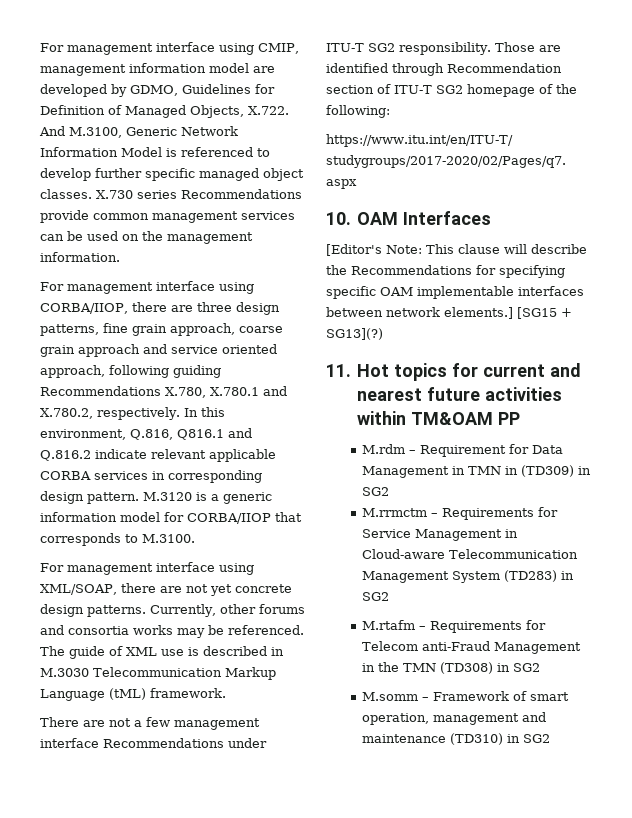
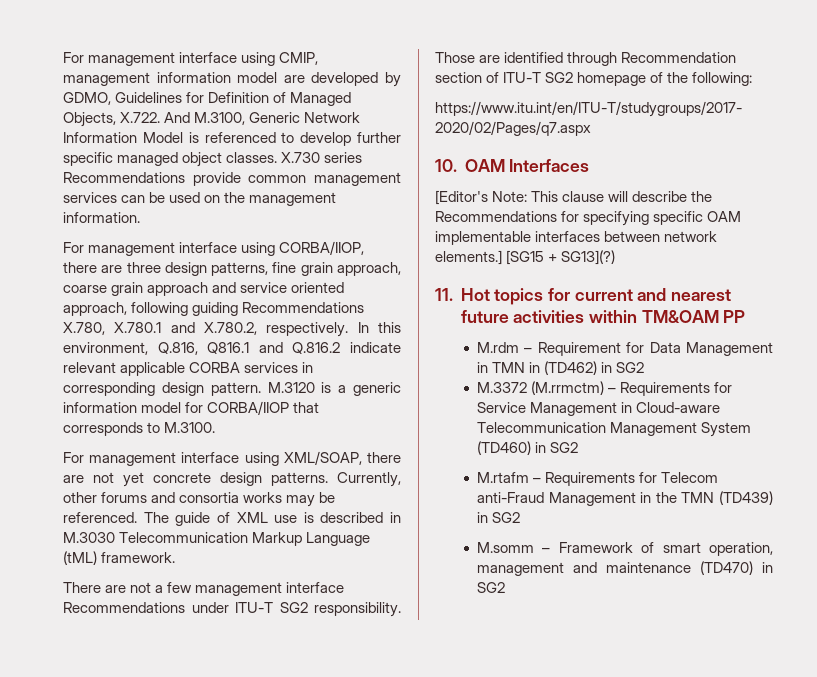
- M.rdm – Requirement for Data Management in TMN in (TD309) in SG2
- M.rrmctm – Requirements for Service Management in Cloud-aware Telecommunication Management System (TD283) in SG2
+ M.rdm – Requirement for Data Management in TMN in (TD462) in SG2
+ M.3372 (M.rrmctm) – Requirements for Service Management in Cloud-aware Telecommunication Management System (TD460) in SG2
- M.rtafm – Requirements for Telecom anti-Fraud Management in the TMN (TD308) in SG2
+ M.rtafm – Requirements for Telecom anti-Fraud Management in the TMN (TD439) in SG2
- M.somm – Framework of smart operation, management and maintenance (TD310) in SG2
+ M.somm – Framework of smart operation, management and maintenance (TD470) in SG2

